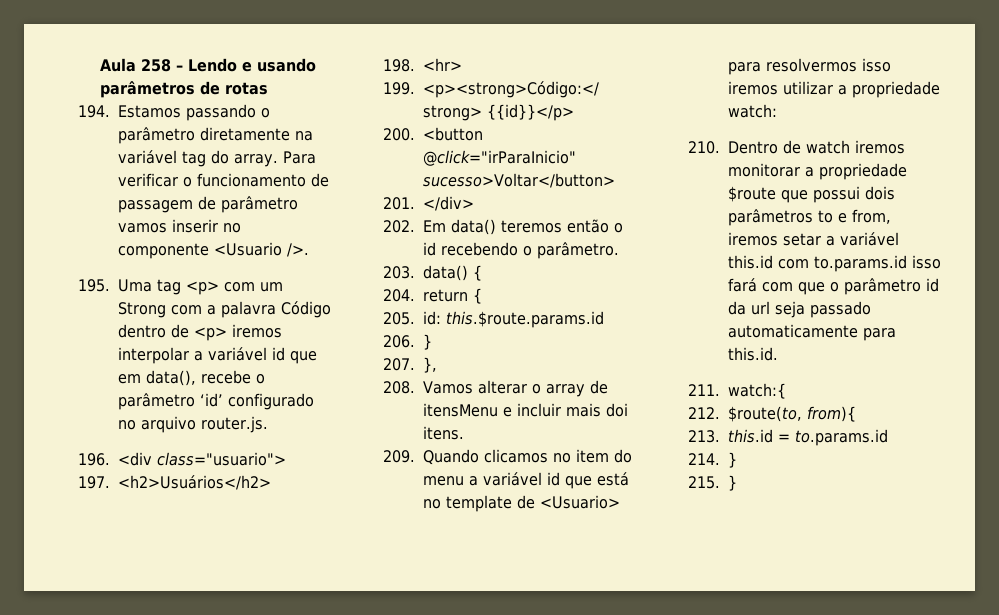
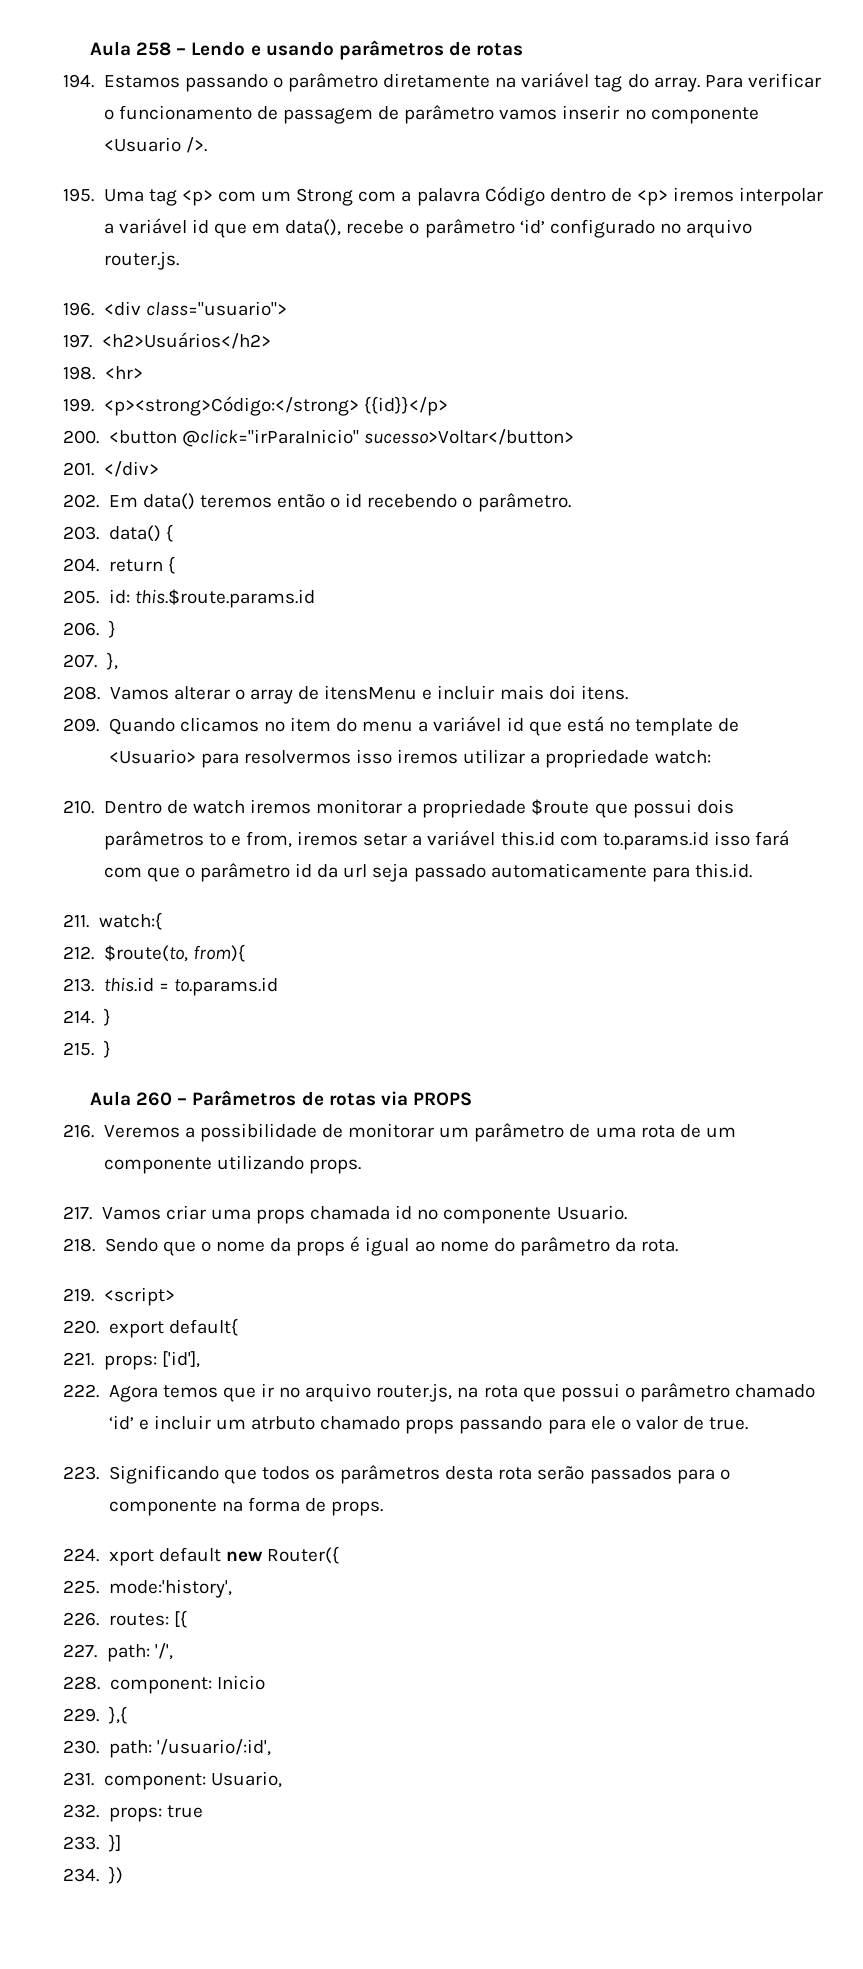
+ Aula 260 – Parâmetros de rotas via PROPS
+ 216. Veremos a possibilidade de monitorar um parâmetro de uma rota de um componente utilizando props.
+ 217. Vamos criar uma props chamada id no componente Usuario.
+ 218. Sendo que o nome da props é igual ao nome do parâmetro da rota.
+ 219. <script>
+ 220. export default{
+ 221. props: ['id'],
+ 222. Agora temos que ir no arquivo router.js, na rota que possui o parâmetro chamado ‘id’ e incluir um atrbuto chamado props passando para ele o valor de true.
+ 223. Significando que todos os parâmetros desta rota serão passados para o componente na forma de props.
+ 224. xport default new Router({
+ 225. mode:'history',
+ 226. routes: [{
+ 227. path: '/',
+ 228. component: Inicio
+ 229. },{
+ 230. path: '/usuario/:id',
+ 231. component: Usuario,
+ 232. props: true
+ 233. }]
+ 234. })

